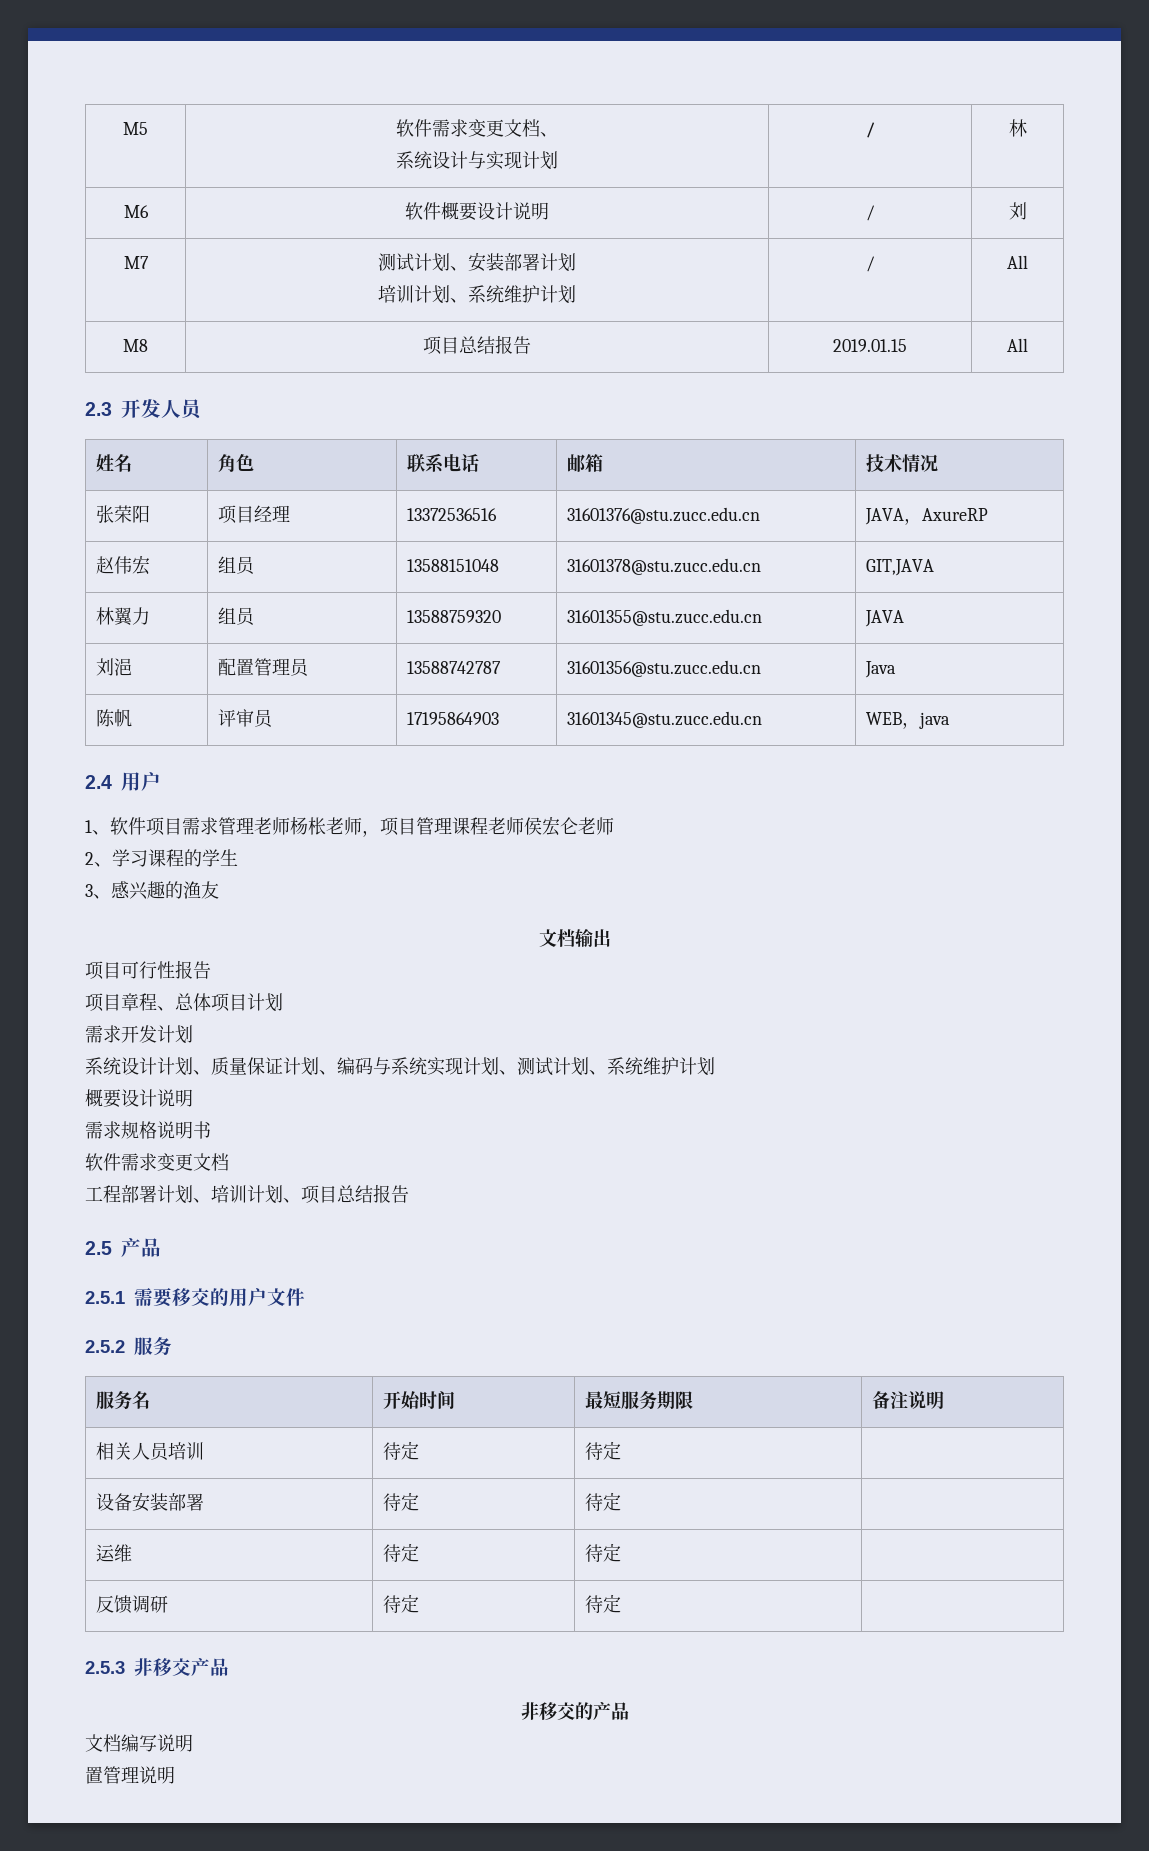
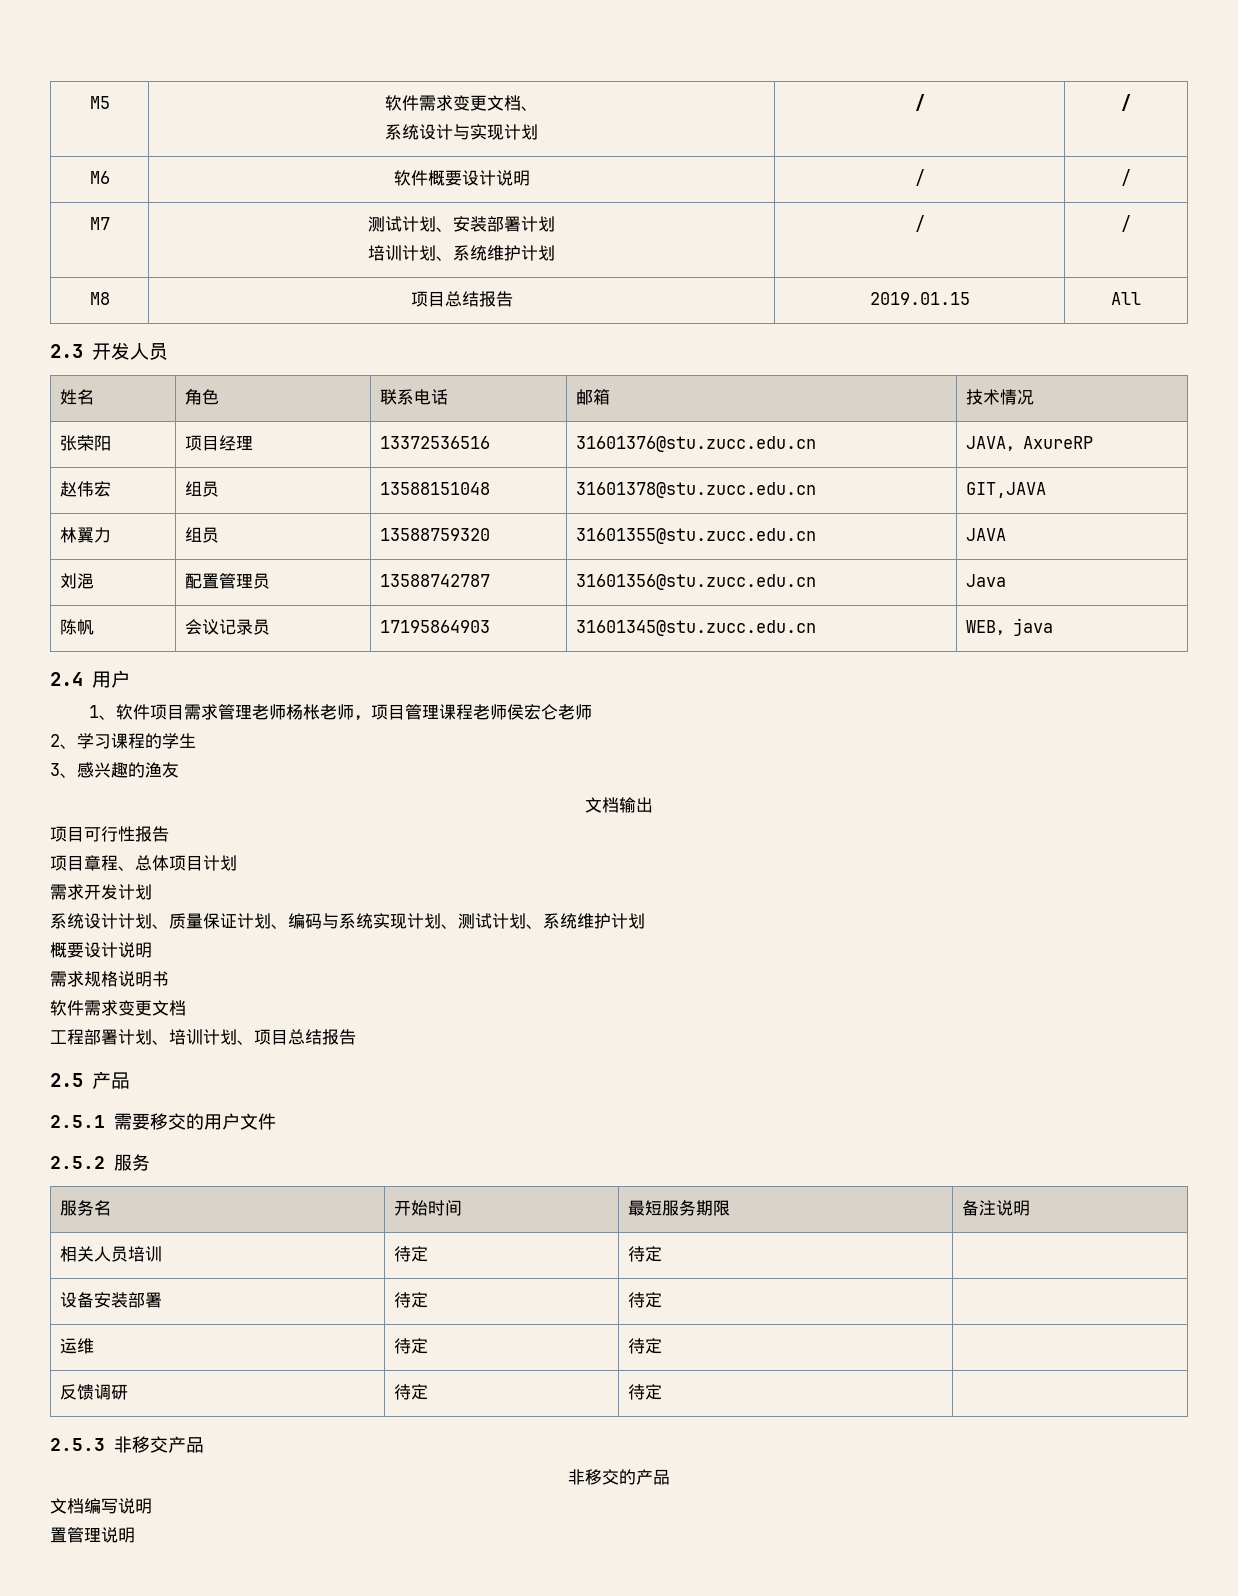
  M5 | 软件需求变更文档、
- 系统设计与实现计划 | / | 林
+ 系统设计与实现计划 | / | /
- M6 | 软件概要设计说明 | / | 刘
+ M6 | 软件概要设计说明 | / | /
  M7 | 测试计划、安装部署计划
- 培训计划、系统维护计划 | / | All
+ 培训计划、系统维护计划 | / | /
- 陈帆 | 评审员 | 17195864903 | 31601345@stu.zucc.edu.cn | WEB，java
+ 陈帆 | 会议记录员 | 17195864903 | 31601345@stu.zucc.edu.cn | WEB，java

